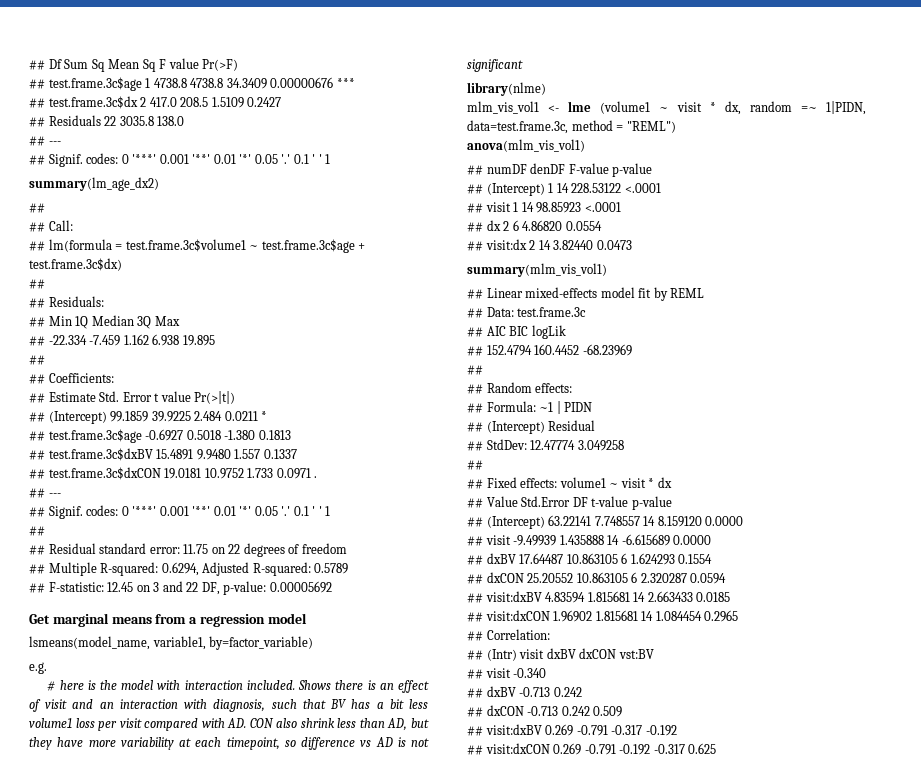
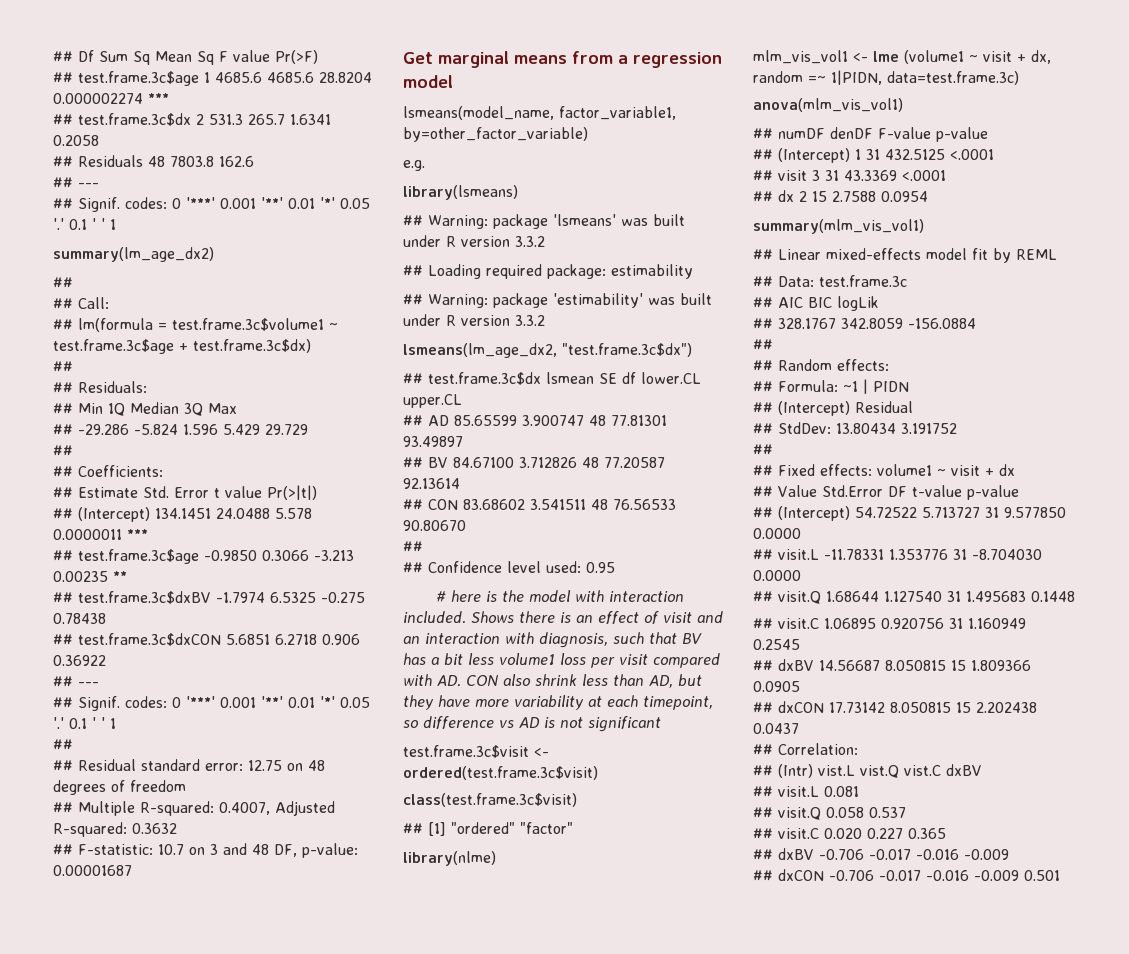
- ## test.frame.3c$age 1 4738.8 4738.8 34.3409 0.00000676 ***
+ ## test.frame.3c$age 1 4685.6 4685.6 28.8204 0.000002274 ***
- ## test.frame.3c$dx 2 417.0 208.5 1.5109 0.2427
+ ## test.frame.3c$dx 2 531.3 265.7 1.6341 0.2058
- ## Residuals 22 3035.8 138.0
+ ## Residuals 48 7803.8 162.6
- ## -22.334 -7.459 1.162 6.938 19.895
+ ## -29.286 -5.824 1.596 5.429 29.729
- ## (Intercept) 99.1859 39.9225 2.484 0.0211 *
- ## test.frame.3c$age -0.6927 0.5018 -1.380 0.1813
- ## test.frame.3c$dxBV 15.4891 9.9480 1.557 0.1337
- ## test.frame.3c$dxCON 19.0181 10.9752 1.733 0.0971 .
+ ## (Intercept) 134.1451 24.0488 5.578 0.0000011 ***
+ ## test.frame.3c$age -0.9850 0.3066 -3.213 0.00235 **
+ ## test.frame.3c$dxBV -1.7974 6.5325 -0.275 0.78438
+ ## test.frame.3c$dxCON 5.6851 6.2718 0.906 0.36922
- ## Residual standard error: 11.75 on 22 degrees of freedom
+ ## Residual standard error: 12.75 on 48 degrees of freedom
- ## Multiple R-squared: 0.6294, Adjusted R-squared: 0.5789
+ ## Multiple R-squared: 0.4007, Adjusted R-squared: 0.3632
- ## F-statistic: 12.45 on 3 and 22 DF, p-value: 0.00005692
+ ## F-statistic: 10.7 on 3 and 48 DF, p-value: 0.00001687
- lsmeans(model_name, variable1, by=factor_variable)
+ lsmeans(model_name, factor_variable1, by=other_factor_variable)
+ library(lsmeans)
+ ## Warning: package 'lsmeans' was built under R version 3.3.2
+ ## Loading required package: estimability
+ ## Warning: package 'estimability' was built under R version 3.3.2
+ lsmeans(lm_age_dx2, "test.frame.3c$dx")
+ ## test.frame.3c$dx lsmean SE df lower.CL upper.CL
+ ## AD 85.65599 3.900747 48 77.81301 93.49897
+ ## BV 84.67100 3.712826 48 77.20587 92.13614
+ ## CON 83.68602 3.541511 48 76.56533 90.80670
+ ##
+ ## Confidence level used: 0.95
+ test.frame.3c$visit <- ordered(test.frame.3c$visit)
+ class(test.frame.3c$visit)
+ ## [1] "ordered" "factor"
- mlm_vis_vol1 <- lme (volume1 ~ visit * dx, random =~ 1|PIDN, data=test.frame.3c, method = "REML")
+ mlm_vis_vol1 <- lme (volume1 ~ visit + dx, random =~ 1|PIDN, data=test.frame.3c)
- ## (Intercept) 1 14 228.53122 <.0001
+ ## (Intercept) 1 31 432.5125 <.0001
- ## visit 1 14 98.85923 <.0001
+ ## visit 3 31 43.3369 <.0001
- ## dx 2 6 4.86820 0.0554
- ## visit:dx 2 14 3.82440 0.0473
+ ## dx 2 15 2.7588 0.0954
- ## 152.4794 160.4452 -68.23969
+ ## 328.1767 342.8059 -156.0884
- ## StdDev: 12.47774 3.049258
+ ## StdDev: 13.80434 3.191752
- ## Fixed effects: volume1 ~ visit * dx
+ ## Fixed effects: volume1 ~ visit + dx
- ## (Intercept) 63.22141 7.748557 14 8.159120 0.0000
- ## visit -9.49939 1.435888 14 -6.615689 0.0000
- ## dxBV 17.64487 10.863105 6 1.624293 0.1554
- ## dxCON 25.20552 10.863105 6 2.320287 0.0594
- ## visit:dxBV 4.83594 1.815681 14 2.663433 0.0185
- ## visit:dxCON 1.96902 1.815681 14 1.084454 0.2965
+ ## (Intercept) 54.72522 5.713727 31 9.577850 0.0000
+ ## visit.L -11.78331 1.353776 31 -8.704030 0.0000
+ ## visit.Q 1.68644 1.127540 31 1.495683 0.1448
+ ## visit.C 1.06895 0.920756 31 1.160949 0.2545
+ ## dxBV 14.56687 8.050815 15 1.809366 0.0905
+ ## dxCON 17.73142 8.050815 15 2.202438 0.0437
- ## (Intr) visit dxBV dxCON vst:BV
- ## visit -0.340
- ## dxBV -0.713 0.242
- ## dxCON -0.713 0.242 0.509
- ## visit:dxBV 0.269 -0.791 -0.317 -0.192
- ## visit:dxCON 0.269 -0.791 -0.192 -0.317 0.625
+ ## (Intr) vist.L vist.Q vist.C dxBV
+ ## visit.L 0.081
+ ## visit.Q 0.058 0.537
+ ## visit.C 0.020 0.227 0.365
+ ## dxBV -0.706 -0.017 -0.016 -0.009
+ ## dxCON -0.706 -0.017 -0.016 -0.009 0.501

